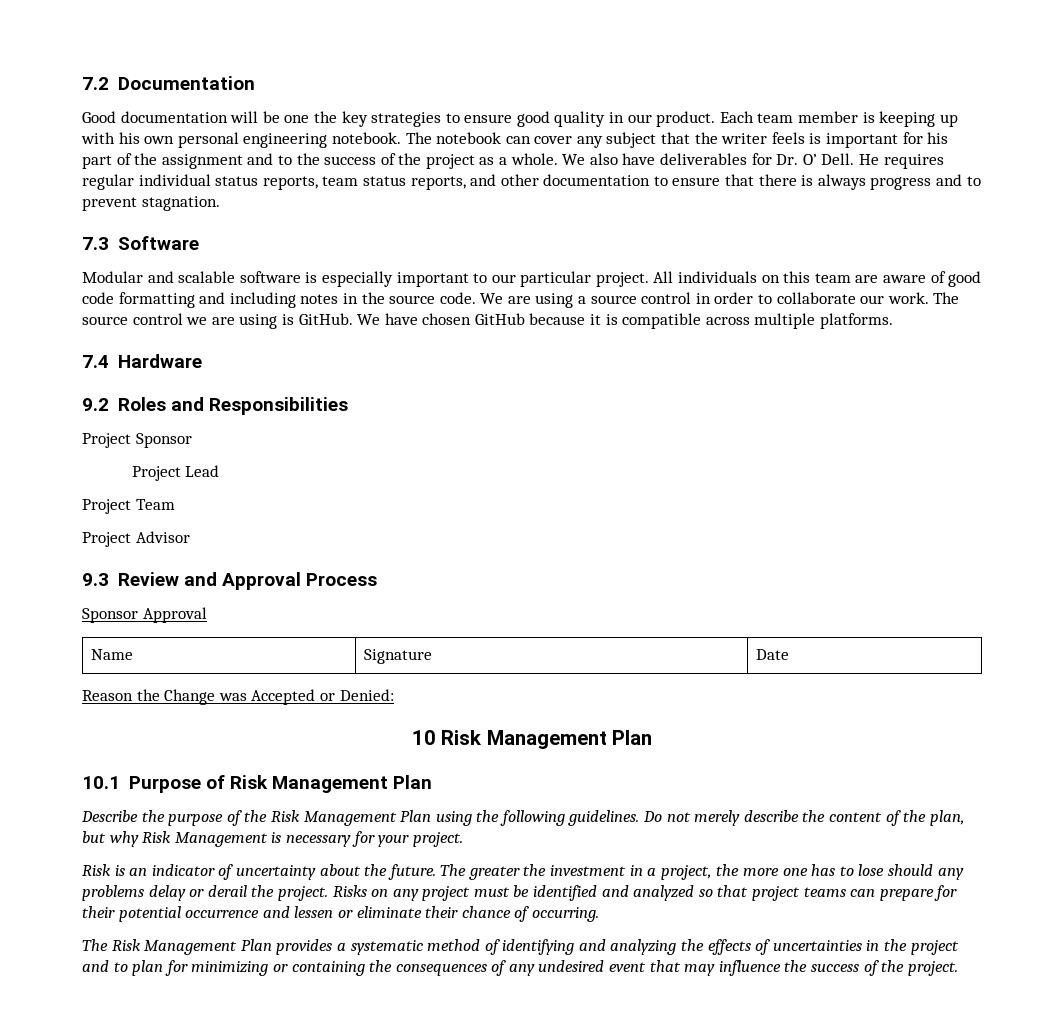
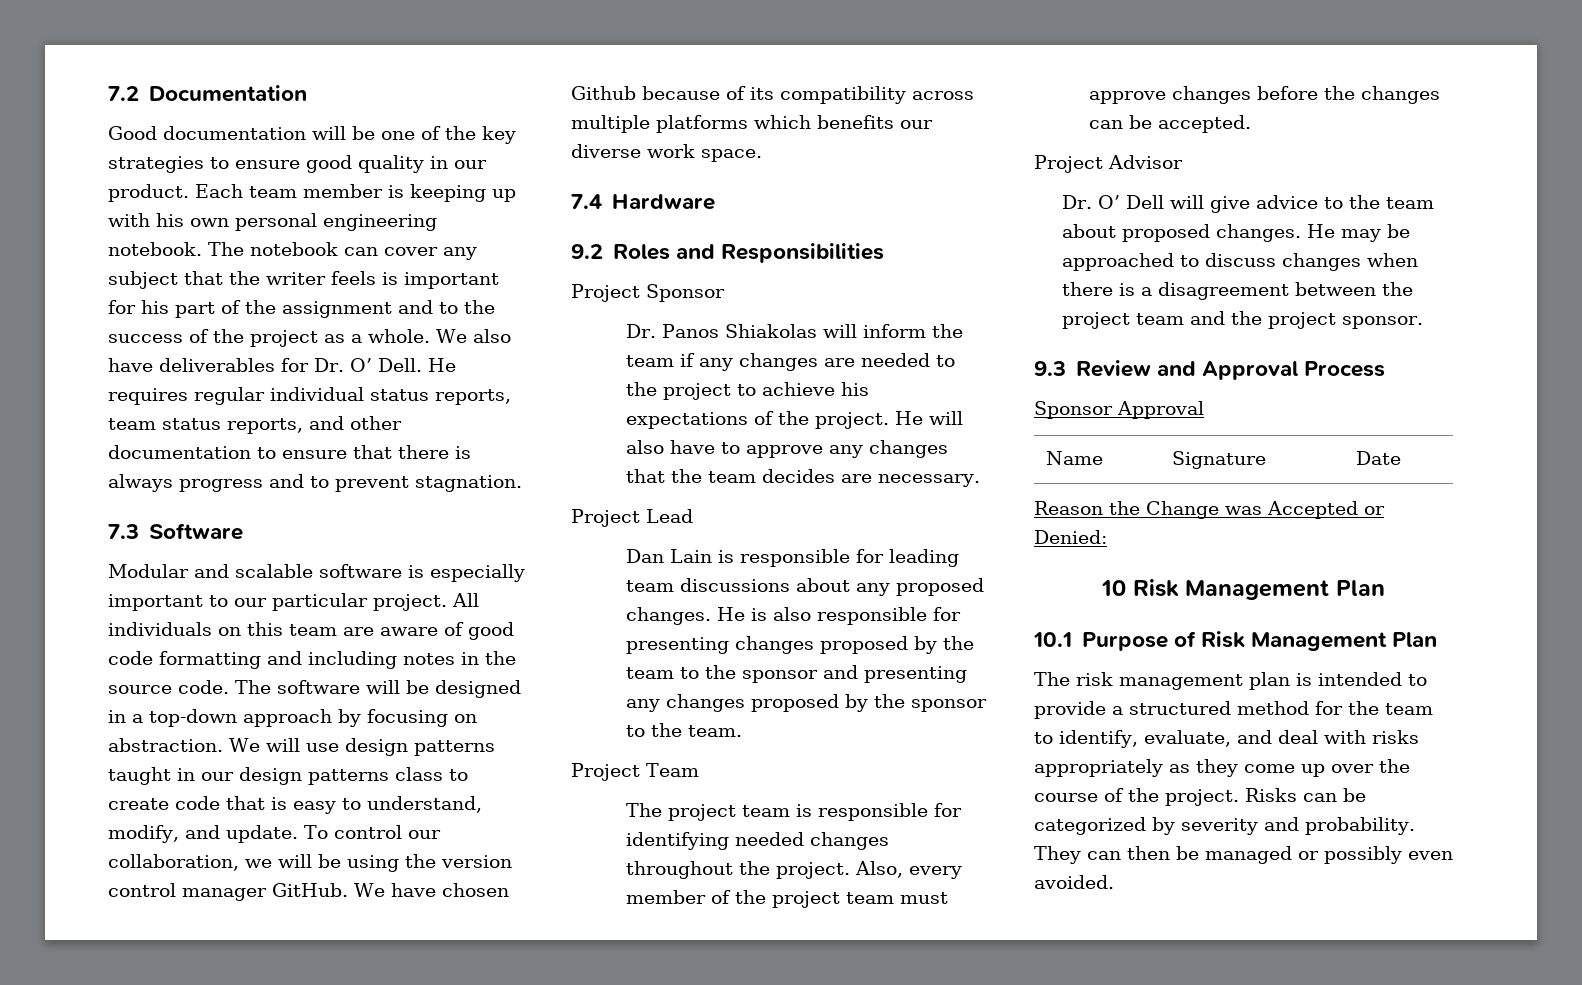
- Good documentation will be one the key strategies to ensure good quality in our product.
+ Good documentation will be one of the key strategies to ensure good quality in our product.
- We are using a source control in order to collaborate our work. The source control we are using is GitHub. We have chosen GitHub because it is compatible across multiple platforms.
+ The software will be designed in a top-down approach by focusing on abstraction. We will use design patterns taught in our design patterns class to create code that is easy to understand, modify, and update. To control our collaboration, we will be using the version control manager GitHub. We have chosen Github because of its compatibility across multiple platforms which benefits our diverse work space.
+ Dr. Panos Shiakolas will inform the team if any changes are needed to the project to achieve his expectations of the project. He will also have to approve any changes that the team decides are necessary.
  Project Lead
+ Dan Lain is responsible for leading team discussions about any proposed changes. He is also responsible for presenting changes proposed by the team to the sponsor and presenting any changes proposed by the sponsor to the team.
  Project Team
+ The project team is responsible for identifying needed changes throughout the project. Also, every member of the project team must approve changes before the changes can be accepted.
  Project Advisor
+ Dr. O’ Dell will give advice to the team about proposed changes. He may be approached to discuss changes when there is a disagreement between the project team and the project sponsor.
- Describe the purpose of the Risk Management Plan using the following guidelines. Do not merely describe the content of the plan, but why Risk Management is necessary for your project.
- Risk is an indicator of uncertainty about the future. The greater the investment in a project, the more one has to lose should any problems delay or derail the project. Risks on any project must be identified and analyzed so that project teams can prepare for their potential occurrence and lessen or eliminate their chance of occurring.
- The Risk Management Plan provides a systematic method of identifying and analyzing the effects of uncertainties in the project and to plan for minimizing or containing the consequences of any undesired event that may influence the success of the project.
+ The risk management plan is intended to provide a structured method for the team to identify, evaluate, and deal with risks appropriately as they come up over the course of the project. Risks can be categorized by severity and probability. They can then be managed or possibly even avoided.

